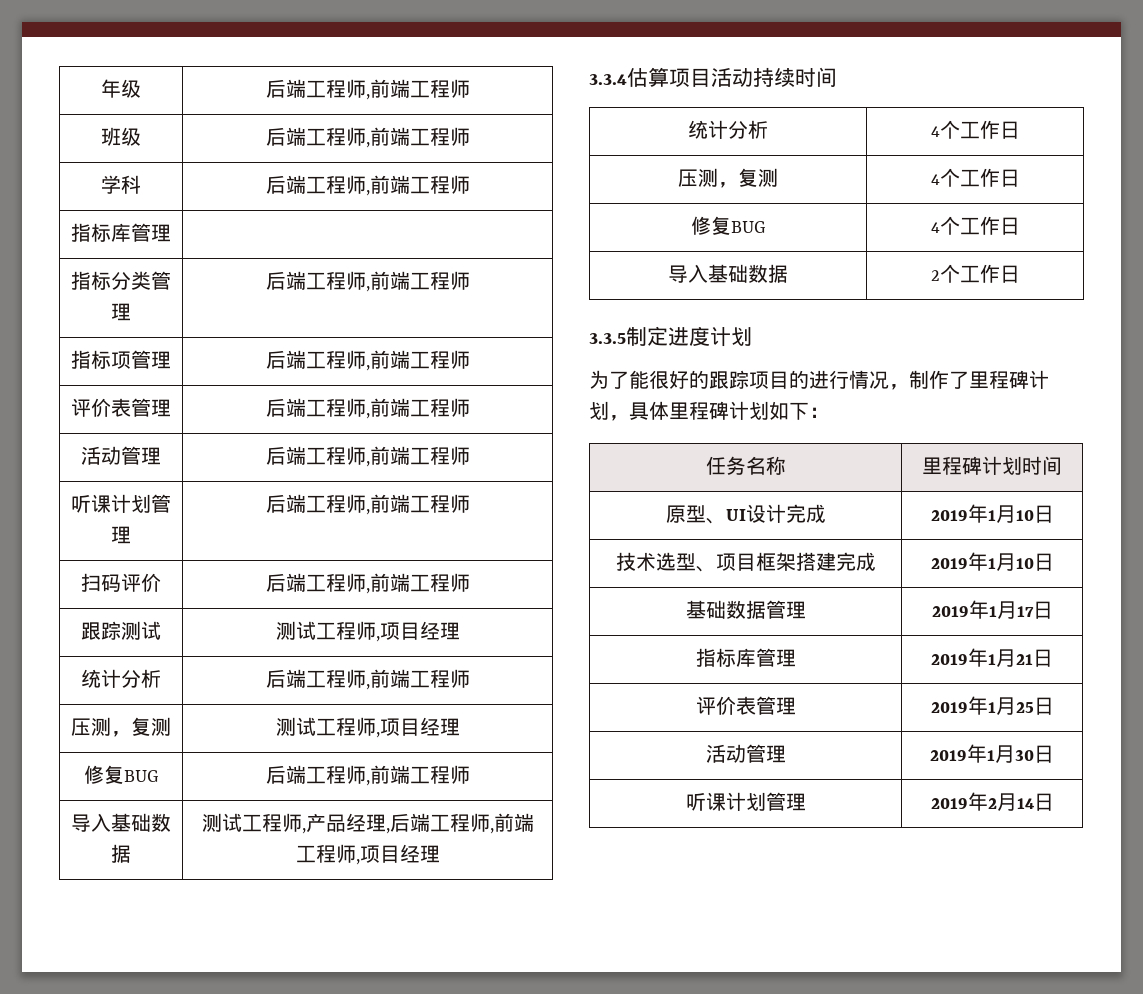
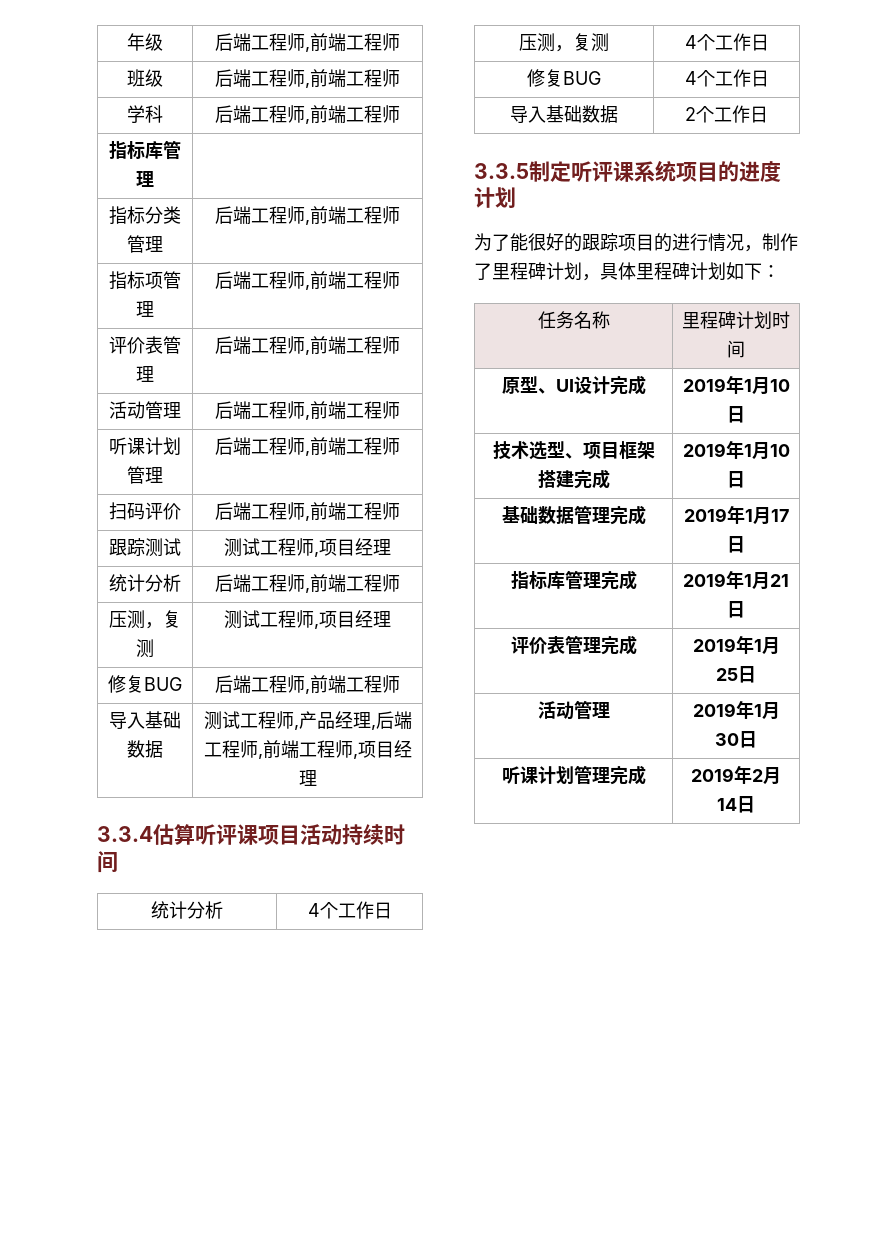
- 3.3.4估算项目活动持续时间
+ 3.3.4估算听评课项目活动持续时间
- 3.3.5制定进度计划
+ 3.3.5制定听评课系统项目的进度计划
- 基础数据管理 | 2019年1月17日
+ 基础数据管理完成 | 2019年1月17日
- 指标库管理 | 2019年1月21日
+ 指标库管理完成 | 2019年1月21日
- 评价表管理 | 2019年1月25日
+ 评价表管理完成 | 2019年1月25日
- 听课计划管理 | 2019年2月14日
+ 听课计划管理完成 | 2019年2月14日

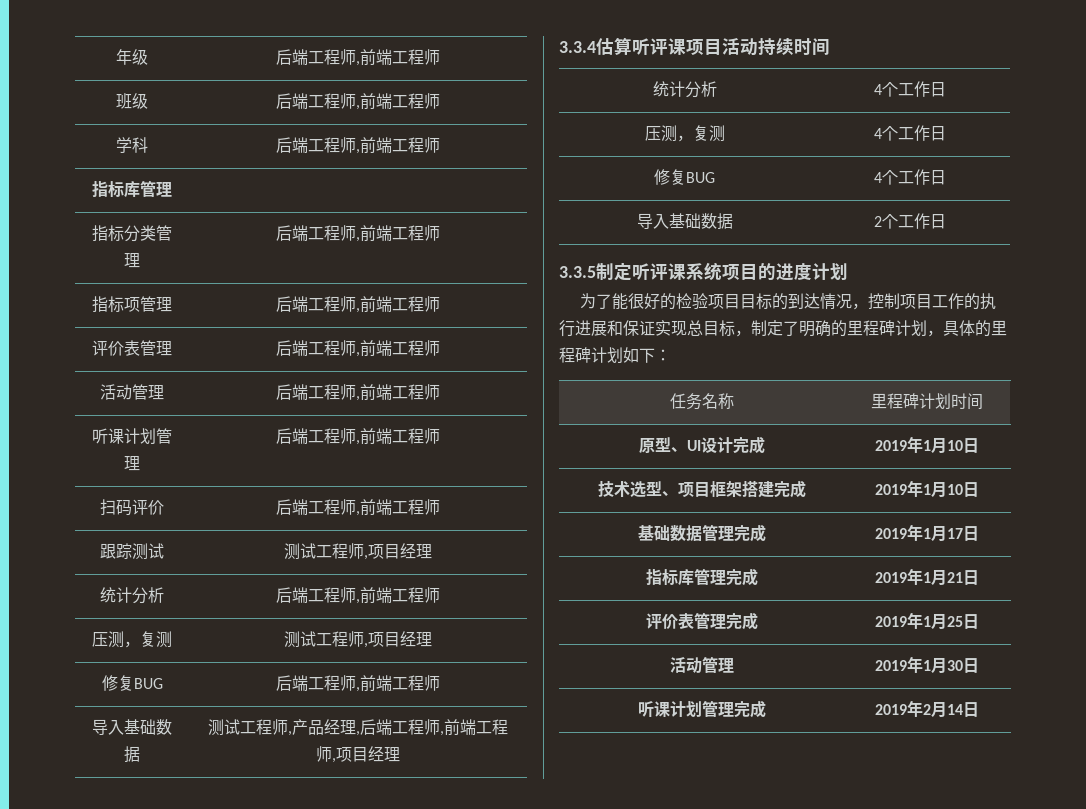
- 为了能很好的跟踪项目的进行情况，制作了里程碑计划，具体里程碑计划如下：
+ 为了能很好的检验项目目标的到达情况，控制项目工作的执行进展和保证实现总目标，制定了明确的里程碑计划，具体的里程碑计划如下：

